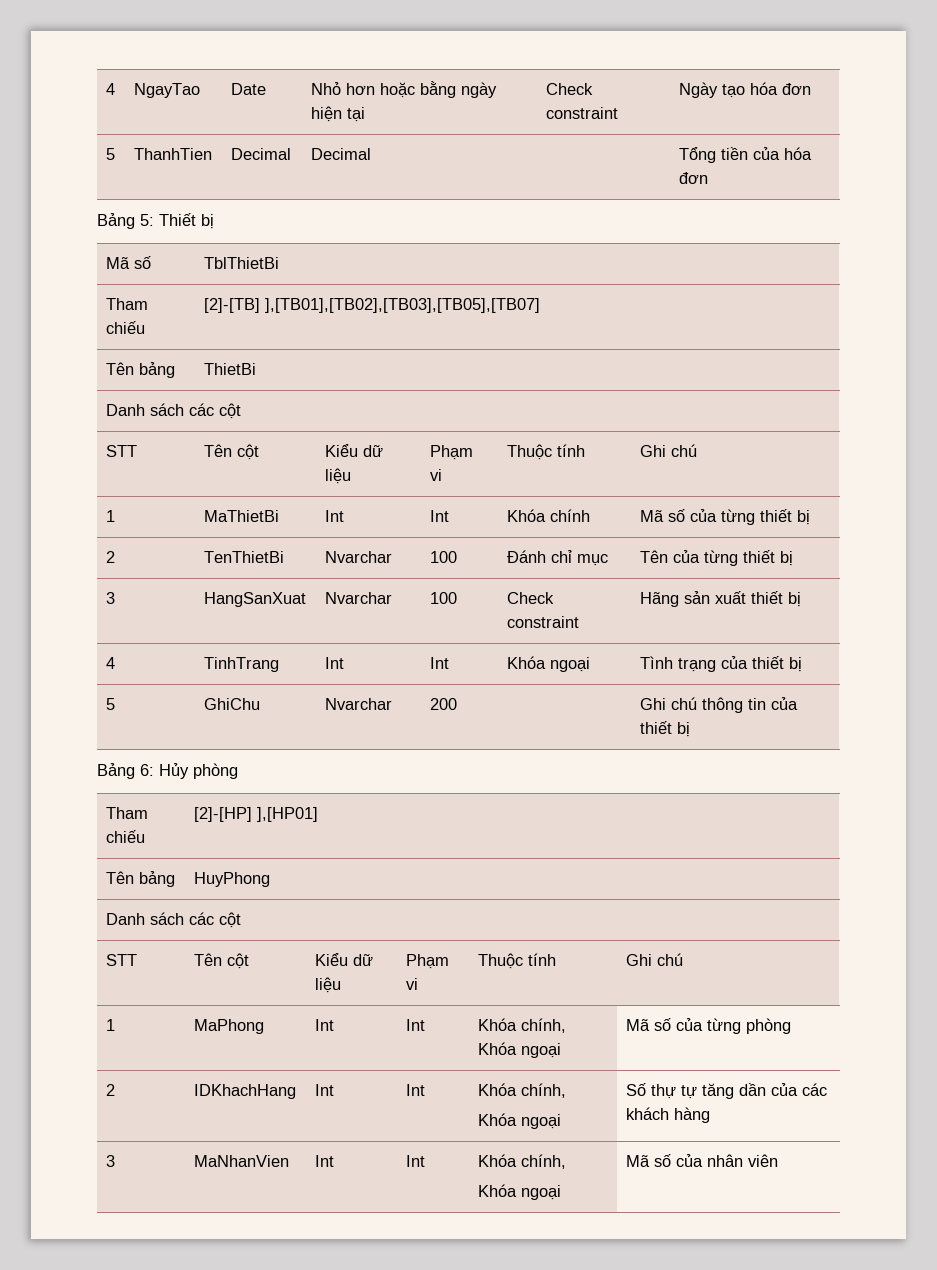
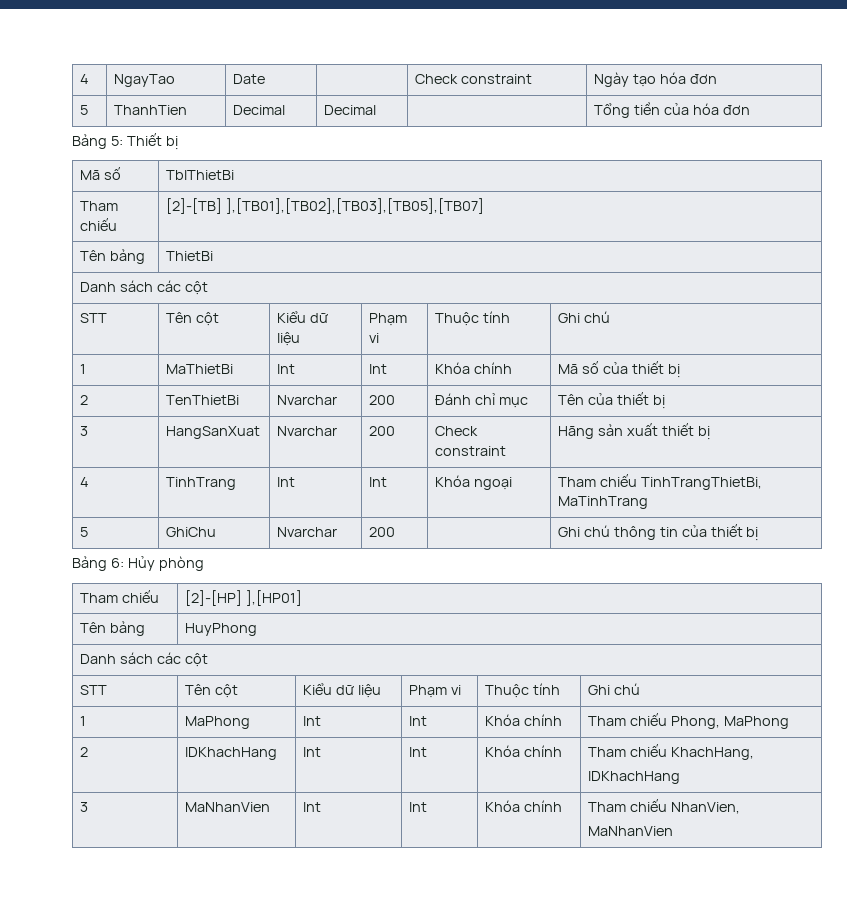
- 4 | NgayTao | Date | Nhỏ hơn hoặc bằng ngày hiện tại | Check constraint | Ngày tạo hóa đơn
+ 4 | NgayTao | Date | | Check constraint | Ngày tạo hóa đơn
- 1 | MaThietBi | Int | Int | Khóa chính | Mã số của từng thiết bị
+ 1 | MaThietBi | Int | Int | Khóa chính | Mã số của thiết bị
- 2 | TenThietBi | Nvarchar | 100 | Đánh chỉ mục | Tên của từng thiết bị
+ 2 | TenThietBi | Nvarchar | 200 | Đánh chỉ mục | Tên của thiết bị
- 3 | HangSanXuat | Nvarchar | 100 | Check constraint | Hãng sản xuất thiết bị
+ 3 | HangSanXuat | Nvarchar | 200 | Check constraint | Hãng sản xuất thiết bị
- 4 | TinhTrang | Int | Int | Khóa ngoại | Tình trạng của thiết bị
+ 4 | TinhTrang | Int | Int | Khóa ngoại | Tham chiếu TinhTrangThietBi, MaTinhTrang
- 1 | MaPhong | Int | Int | Khóa chính, Khóa ngoại | Mã số của từng phòng
+ 1 | MaPhong | Int | Int | Khóa chính | Tham chiếu Phong, MaPhong
- 2 | IDKhachHang | Int | Int | Khóa chính,
- Khóa ngoại | Số thự tự tăng dần của các khách hàng
+ 2 | IDKhachHang | Int | Int | Khóa chính | Tham chiếu KhachHang,
+ IDKhachHang
- 3 | MaNhanVien | Int | Int | Khóa chính,
- Khóa ngoại | Mã số của nhân viên
+ 3 | MaNhanVien | Int | Int | Khóa chính | Tham chiếu NhanVien,
+ MaNhanVien

